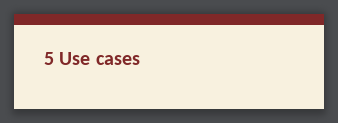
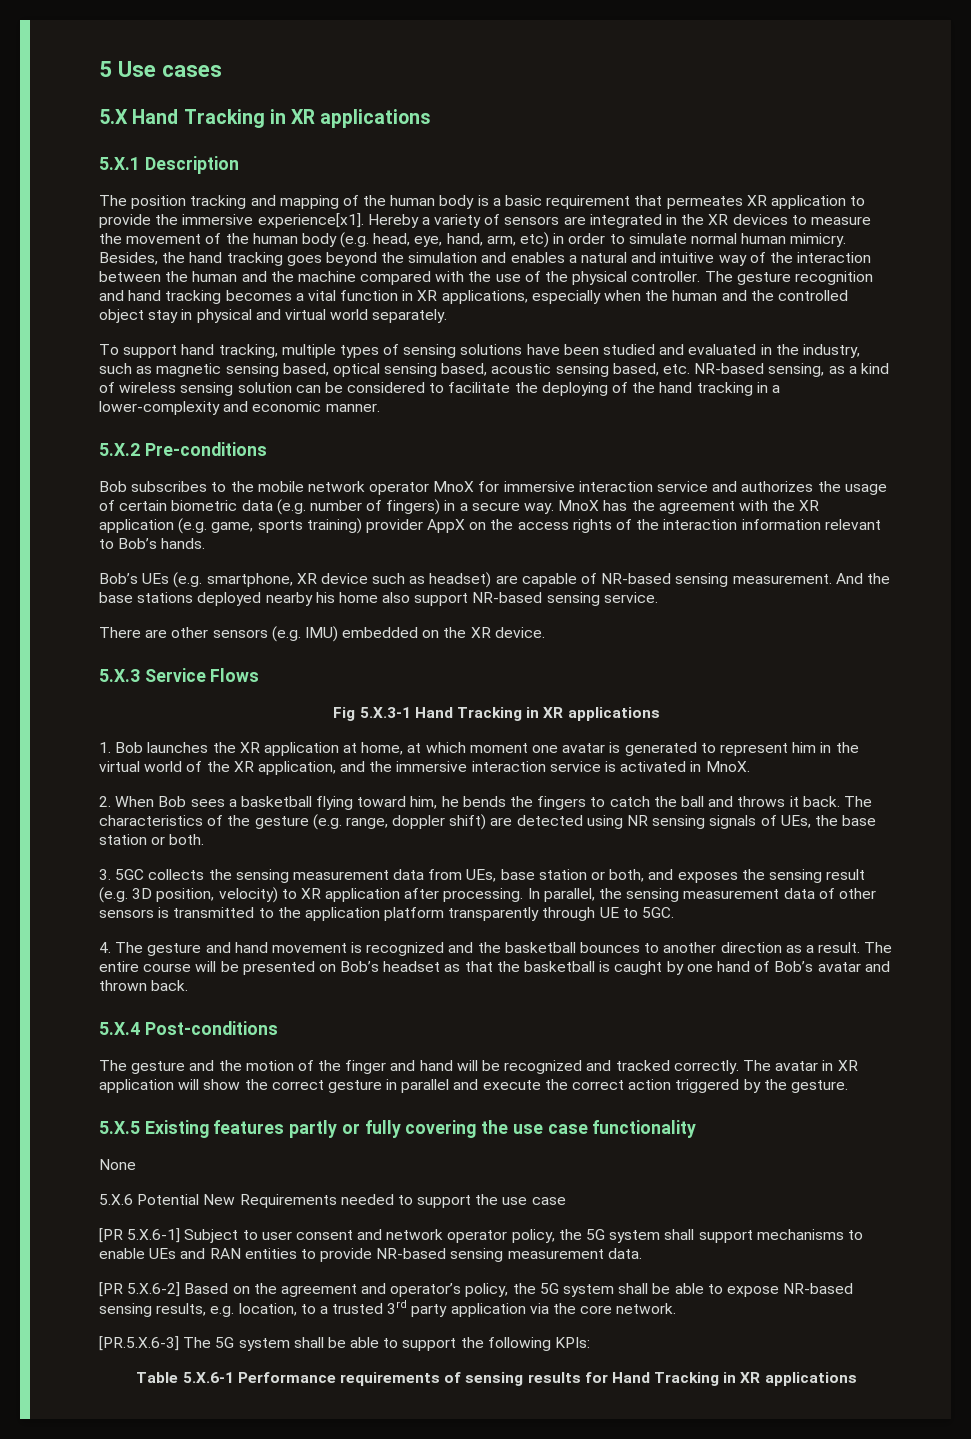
+ 5.X Hand Tracking in XR applications
+ 5.X.1 Description
+ The position tracking and mapping of the human body is a basic requirement that permeates XR application to provide the immersive experience[x1]. Hereby a variety of sensors are integrated in the XR devices to measure the movement of the human body (e.g. head, eye, hand, arm, etc) in order to simulate normal human mimicry. Besides, the hand tracking goes beyond the simulation and enables a natural and intuitive way of the interaction between the human and the machine compared with the use of the physical controller. The gesture recognition and hand tracking becomes a vital function in XR applications, especially when the human and the controlled object stay in physical and virtual world separately.
+ To support hand tracking, multiple types of sensing solutions have been studied and evaluated in the industry, such as magnetic sensing based, optical sensing based, acoustic sensing based, etc. NR-based sensing, as a kind of wireless sensing solution can be considered to facilitate the deploying of the hand tracking in a lower-complexity and economic manner.
+ 5.X.2 Pre-conditions
+ Bob subscribes to the mobile network operator MnoX for immersive interaction service and authorizes the usage of certain biometric data (e.g. number of fingers) in a secure way. MnoX has the agreement with the XR application (e.g. game, sports training) provider AppX on the access rights of the interaction information relevant to Bob’s hands.
+ Bob’s UEs (e.g. smartphone, XR device such as headset) are capable of NR-based sensing measurement. And the base stations deployed nearby his home also support NR-based sensing service.
+ There are other sensors (e.g. IMU) embedded on the XR device.
+ 5.X.3 Service Flows
+ Fig 5.X.3-1 Hand Tracking in XR applications
+ 1. Bob launches the XR application at home, at which moment one avatar is generated to represent him in the virtual world of the XR application, and the immersive interaction service is activated in MnoX.
+ 2. When Bob sees a basketball flying toward him, he bends the fingers to catch the ball and throws it back. The characteristics of the gesture (e.g. range, doppler shift) are detected using NR sensing signals of UEs, the base station or both.
+ 3. 5GC collects the sensing measurement data from UEs, base station or both, and exposes the sensing result (e.g. 3D position, velocity) to XR application after processing. In parallel, the sensing measurement data of other sensors is transmitted to the application platform transparently through UE to 5GC.
+ 4. The gesture and hand movement is recognized and the basketball bounces to another direction as a result. The entire course will be presented on Bob’s headset as that the basketball is caught by one hand of Bob’s avatar and thrown back.
+ 5.X.4 Post-conditions
+ The gesture and the motion of the finger and hand will be recognized and tracked correctly. The avatar in XR application will show the correct gesture in parallel and execute the correct action triggered by the gesture.
+ 5.X.5 Existing features partly or fully covering the use case functionality
+ None
+ 5.X.6 Potential New Requirements needed to support the use case
+ [PR 5.X.6-1] Subject to user consent and network operator policy, the 5G system shall support mechanisms to enable UEs and RAN entities to provide NR-based sensing measurement data.
+ [PR 5.X.6-2] Based on the agreement and operator’s policy, the 5G system shall be able to expose NR-based sensing results, e.g. location, to a trusted 3rd party application via the core network.
+ [PR.5.X.6-3] The 5G system shall be able to support the following KPIs:
+ Table 5.X.6-1 Performance requirements of sensing results for Hand Tracking in XR applications

